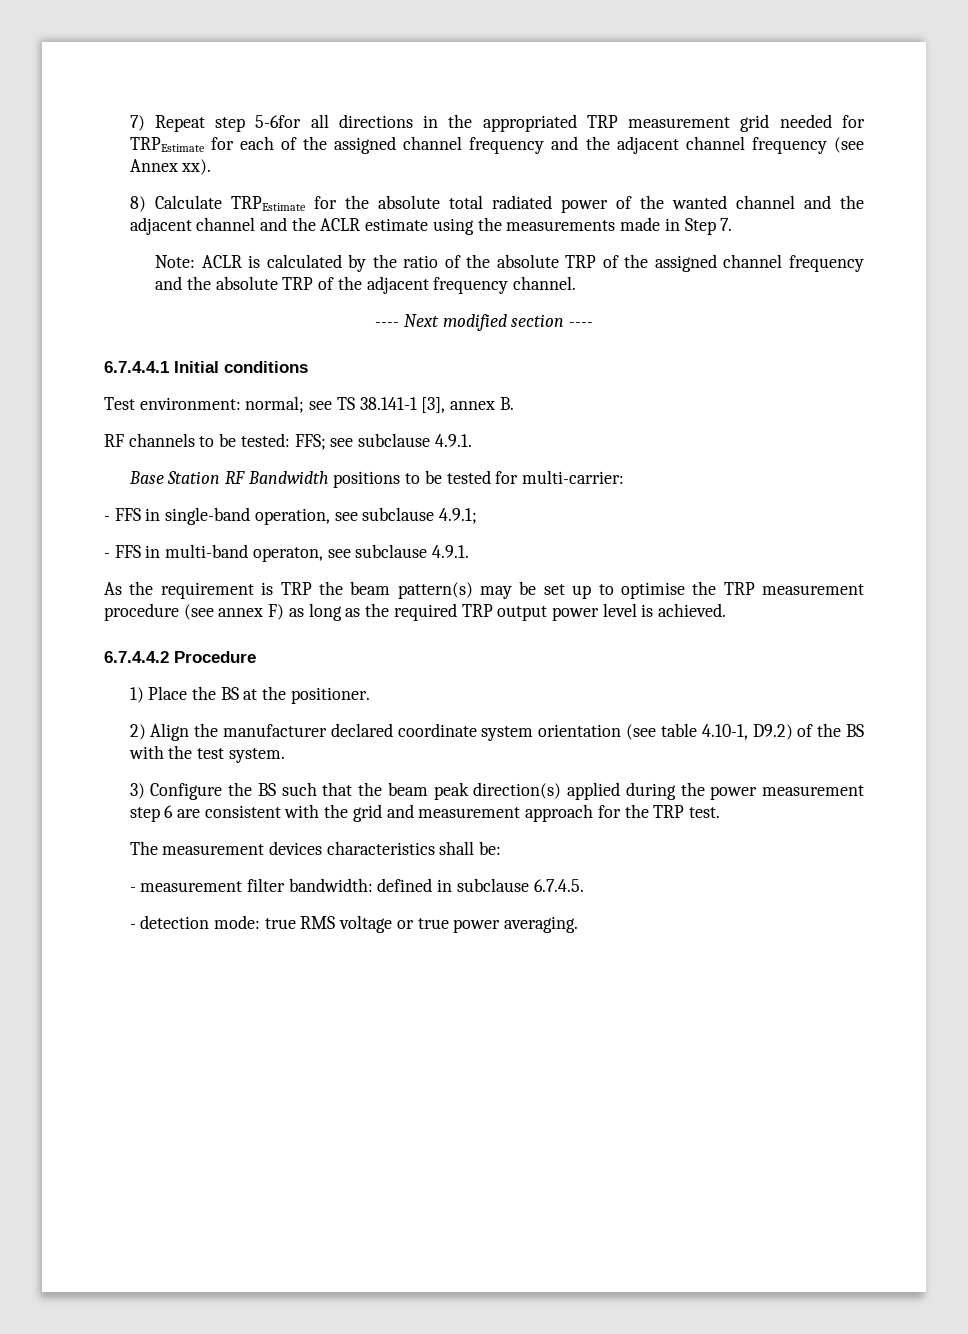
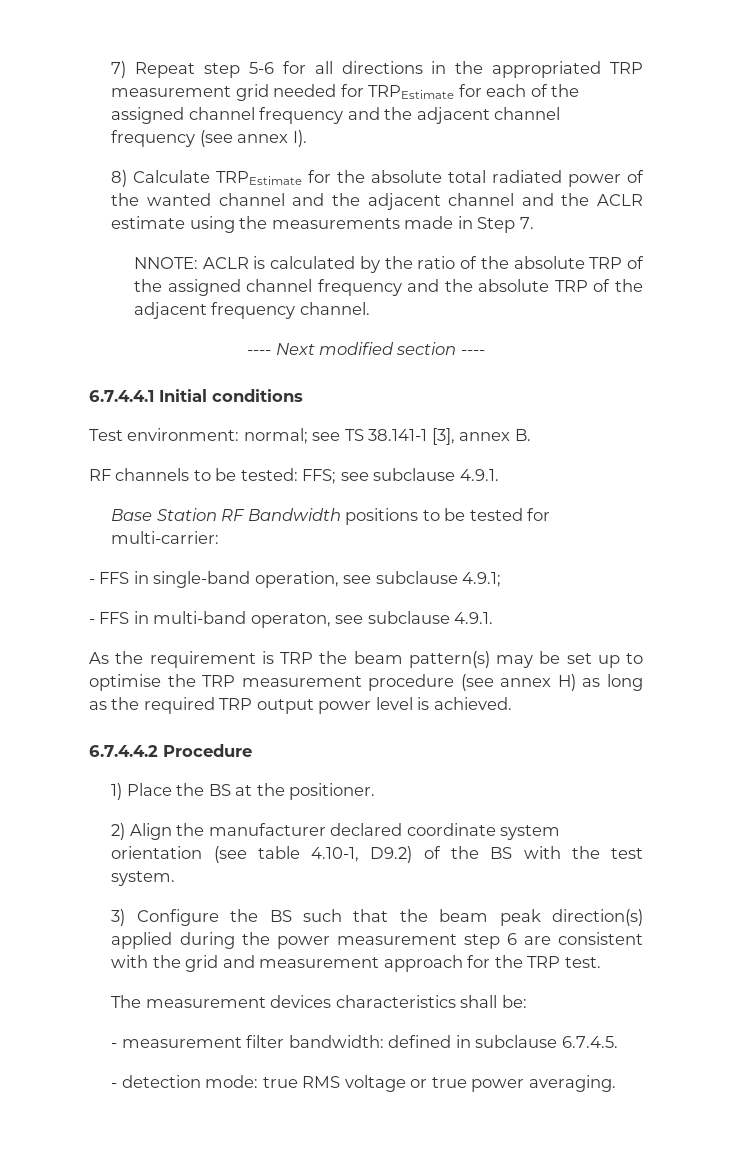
- 7) Repeat step 5-6for all directions in the appropriated TRP measurement grid needed for TRPEstimate for each of the assigned channel frequency and the adjacent channel frequency (see Annex xx).
+ 7) Repeat step 5-6 for all directions in the appropriated TRP measurement grid needed for TRPEstimate for each of the assigned channel frequency and the adjacent channel frequency (see annex I).
- Note: ACLR is calculated by the ratio of the absolute TRP of the assigned channel frequency and the absolute TRP of the adjacent frequency channel.
+ NNOTE: ACLR is calculated by the ratio of the absolute TRP of the assigned channel frequency and the absolute TRP of the adjacent frequency channel.
- As the requirement is TRP the beam pattern(s) may be set up to optimise the TRP measurement procedure (see annex F) as long as the required TRP output power level is achieved.
+ As the requirement is TRP the beam pattern(s) may be set up to optimise the TRP measurement procedure (see annex H) as long as the required TRP output power level is achieved.

